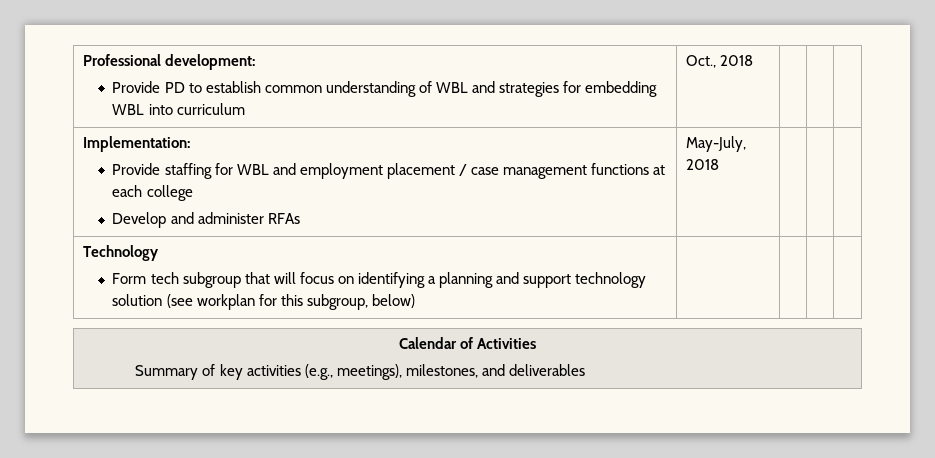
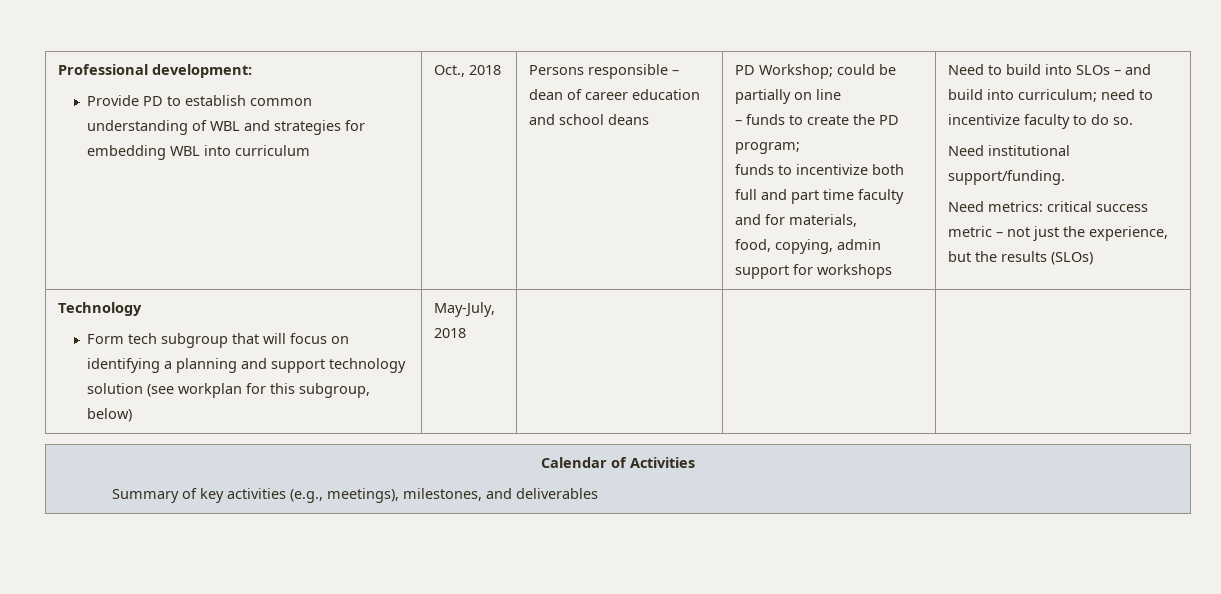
- Implementation:
- Provide staffing for WBL and employment placement / case management functions at each college
- Develop and administer RFAs | May-July, 2018 | | |
+ Persons responsible – dean of career education and school deans | PD Workshop; could be partially on line
+ – funds to create the PD program;
+ funds to incentivize both full and part time faculty and for materials,
+ food, copying, admin support for workshops | Need to build into SLOs – and build into curriculum; need to incentivize faculty to do so.
+ Need institutional support/funding.
+ Need metrics: critical success metric – not just the experience, but the results (SLOs)
  Technology
- Form tech subgroup that will focus on identifying a planning and support technology solution (see workplan for this subgroup, below) | | | |
+ Form tech subgroup that will focus on identifying a planning and support technology solution (see workplan for this subgroup, below) | May-July, 2018 | | |

